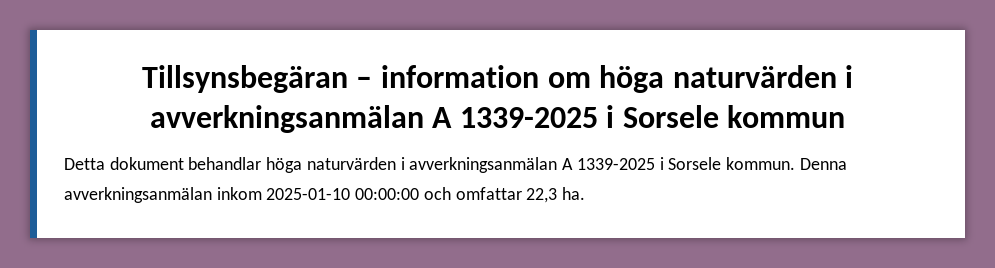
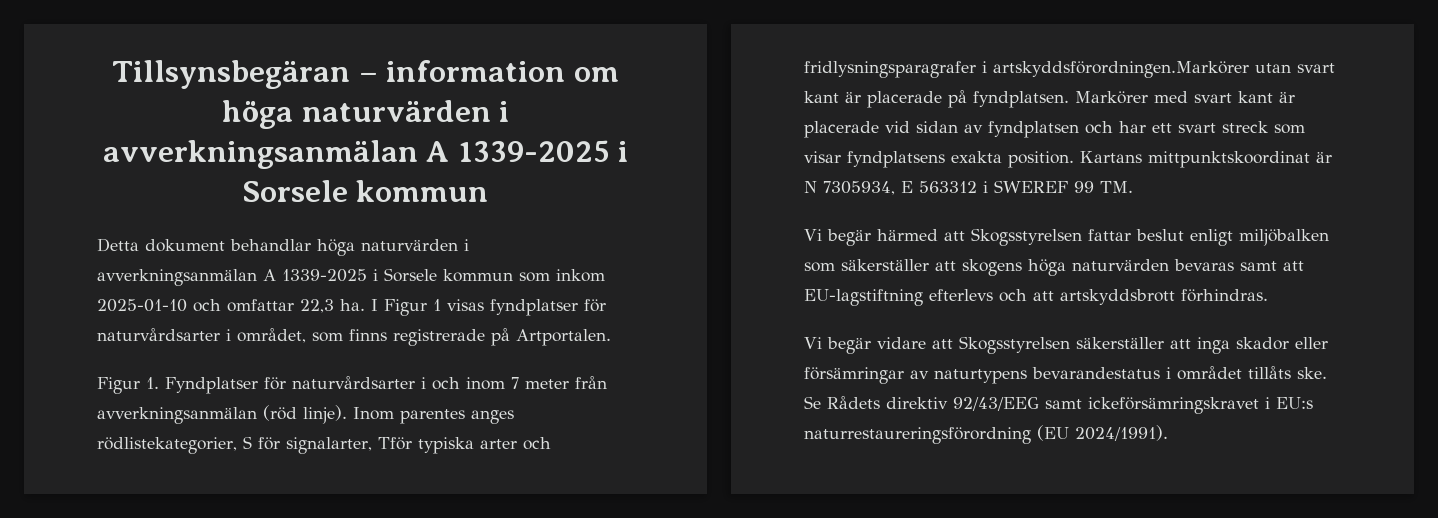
- Detta dokument behandlar höga naturvärden i avverkningsanmälan A 1339-2025 i Sorsele kommun. Denna avverkningsanmälan inkom 2025-01-10 00:00:00 och omfattar 22,3 ha.
+ Detta dokument behandlar höga naturvärden i avverkningsanmälan A 1339-2025 i Sorsele kommun som inkom 2025-01-10 och omfattar 22,3 ha.
+ I Figur 1 visas fyndplatser för naturvårdsarter i området, som finns registrerade på Artportalen.
+ Figur 1. Fyndplatser för naturvårdsarter i och inom 7 meter från avverkningsanmälan (röd linje). Inom parentes anges rödlistekategorier, S för signalarter, Tför typiska arter och fridlysningsparagrafer i artskyddsförordningen.Markörer utan svart kant är placerade på fyndplatsen. Markörer med svart kant är placerade vid sidan av fyndplatsen och har ett svart streck som visar fyndplatsens exakta position. Kartans mittpunktskoordinat är N 7305934, E 563312 i SWEREF 99 TM.
+ Vi begär härmed att Skogsstyrelsen fattar beslut enligt miljöbalken som säkerställer att skogens höga naturvärden bevaras samt att EU-lagstiftning efterlevs och att artskyddsbrott förhindras.
+ Vi begär vidare att Skogsstyrelsen säkerställer att inga skador eller försämringar av naturtypens bevarandestatus i området tillåts ske. Se Rådets direktiv 92/43/EEG samt ickeförsämringskravet i EU:s naturrestaureringsförordning (EU 2024/1991).

